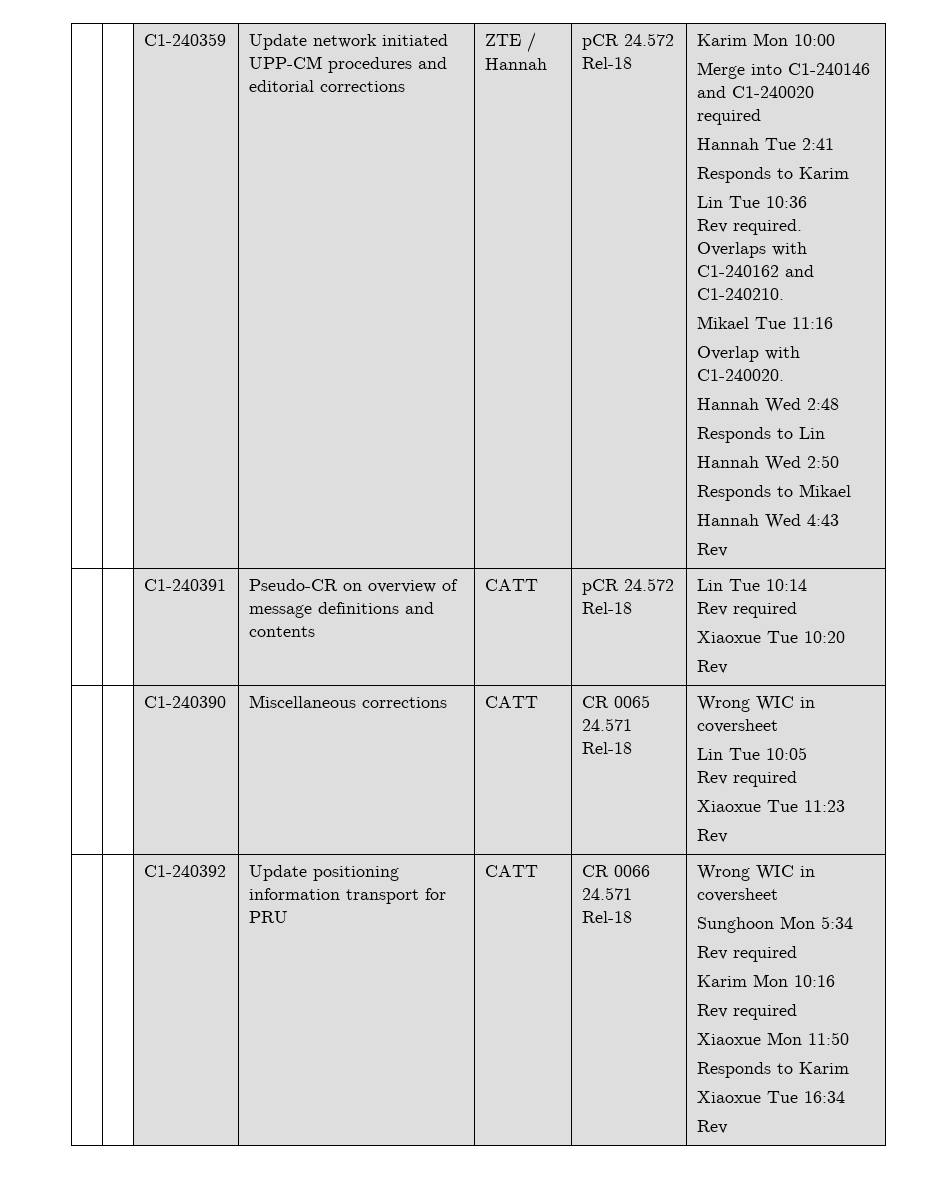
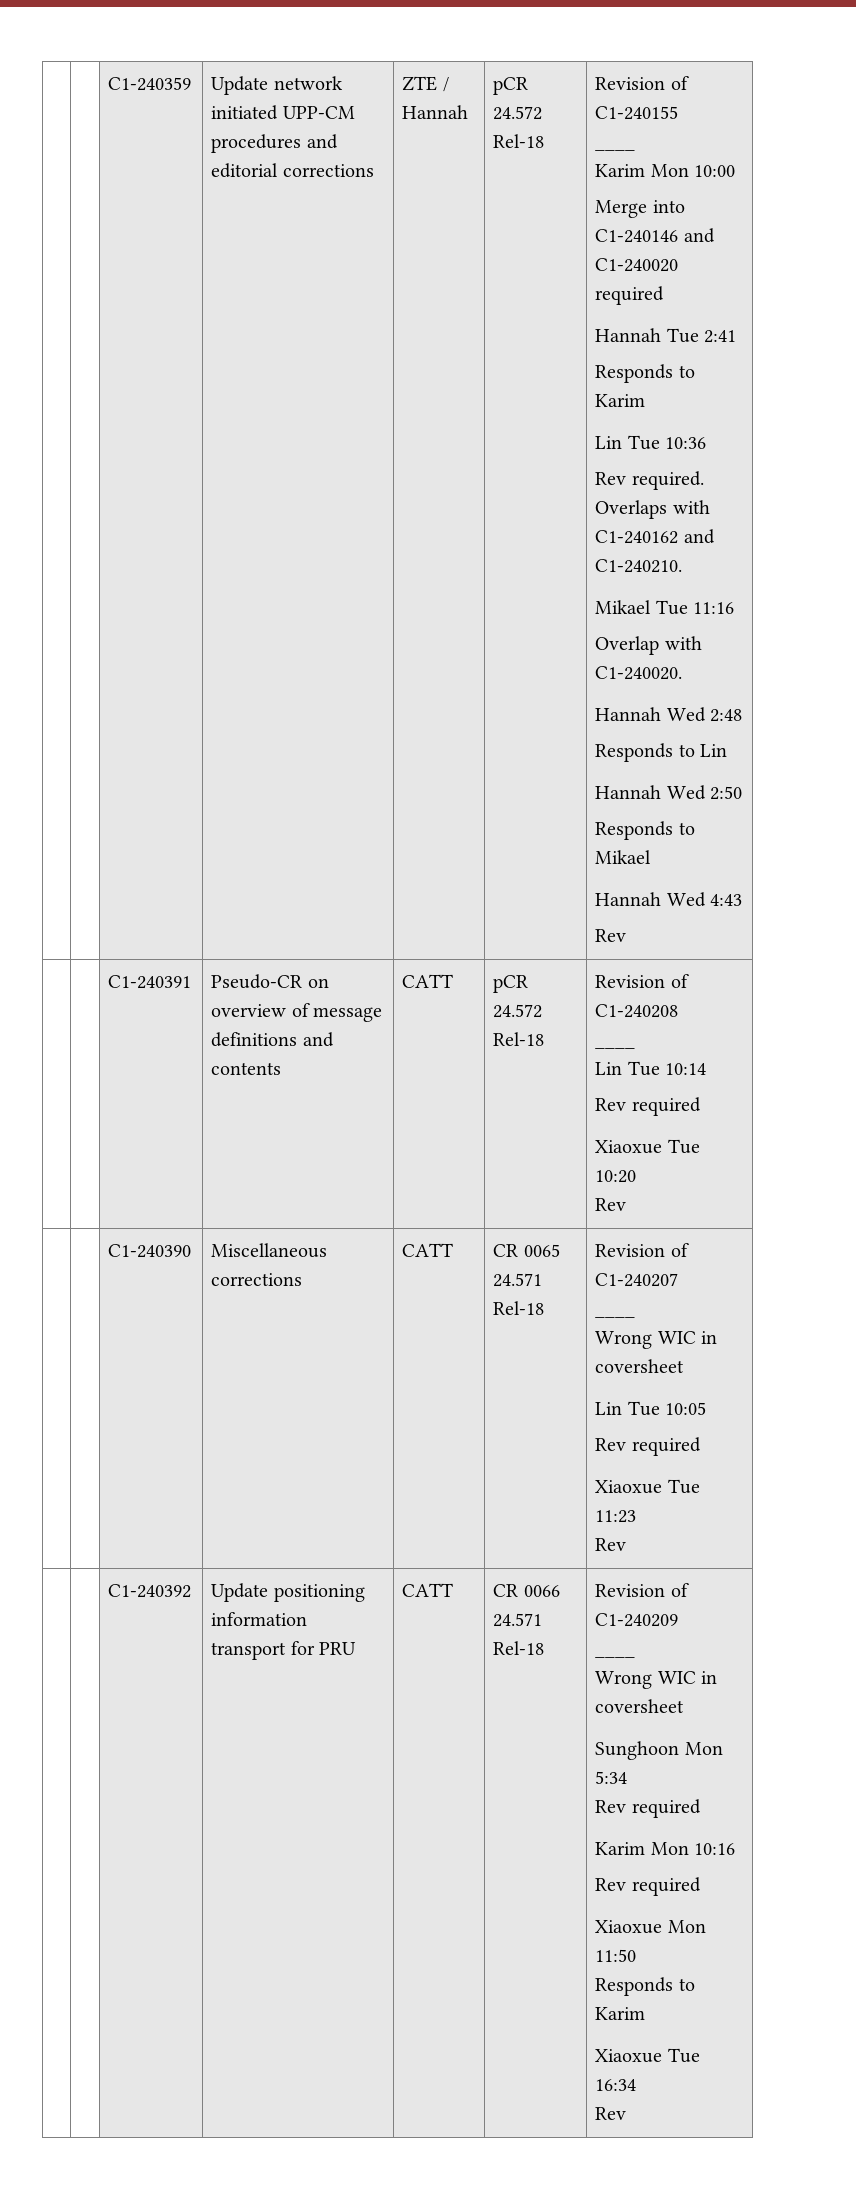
+ Revision of C1-240155
+ ____
- | | C1-240391 | Pseudo-CR on overview of message definitions and contents | CATT | pCR 24.572 Rel-18 | Lin Tue 10:14
+ | | C1-240391 | Pseudo-CR on overview of message definitions and contents | CATT | pCR 24.572 Rel-18 | Revision of C1-240208
+ ____
+ Lin Tue 10:14
- | | C1-240390 | Miscellaneous corrections | CATT | CR 0065 24.571 Rel-18 | Wrong WIC in coversheet
+ | | C1-240390 | Miscellaneous corrections | CATT | CR 0065 24.571 Rel-18 | Revision of C1-240207
+ ____
+ Wrong WIC in coversheet
- | | C1-240392 | Update positioning information transport for PRU | CATT | CR 0066 24.571 Rel-18 | Wrong WIC in coversheet
+ | | C1-240392 | Update positioning information transport for PRU | CATT | CR 0066 24.571 Rel-18 | Revision of C1-240209
+ ____
+ Wrong WIC in coversheet

